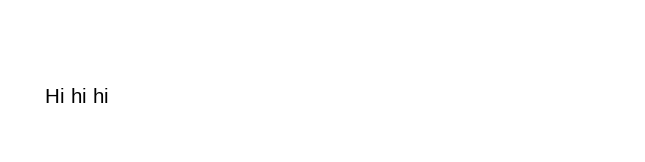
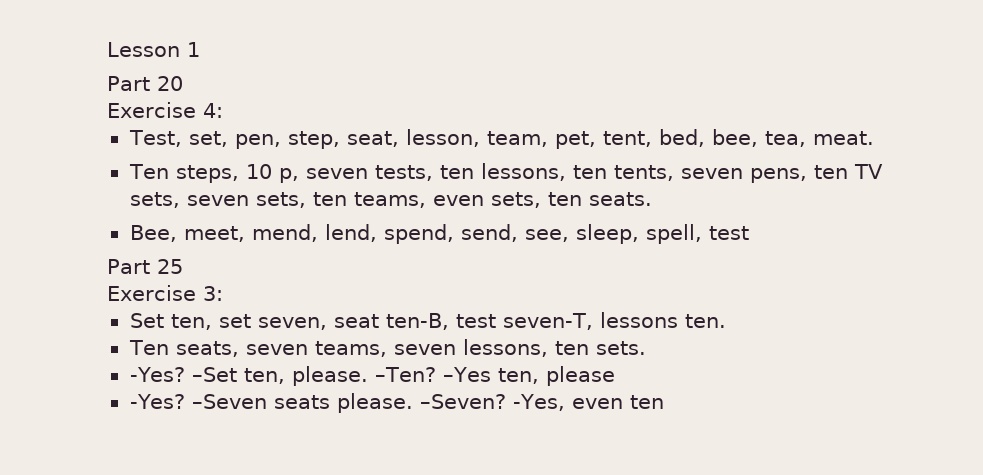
- Hi hi hi
+ Lesson 1
+ Part 20
+ Exercise 4:
+ Test, set, pen, step, seat, lesson, team, pet, tent, bed, bee, tea, meat.
+ Ten steps, 10 p, seven tests, ten lessons, ten tents, seven pens, ten TV sets, seven sets, ten teams, even sets, ten seats.
+ Bee, meet, mend, lend, spend, send, see, sleep, spell, test
+ Part 25
+ Exercise 3:
+ Set ten, set seven, seat ten-B, test seven-T, lessons ten.
+ Ten seats, seven teams, seven lessons, ten sets.
+ -Yes? –Set ten, please. –Ten? –Yes ten, please
+ -Yes? –Seven seats please. –Seven? -Yes, even ten

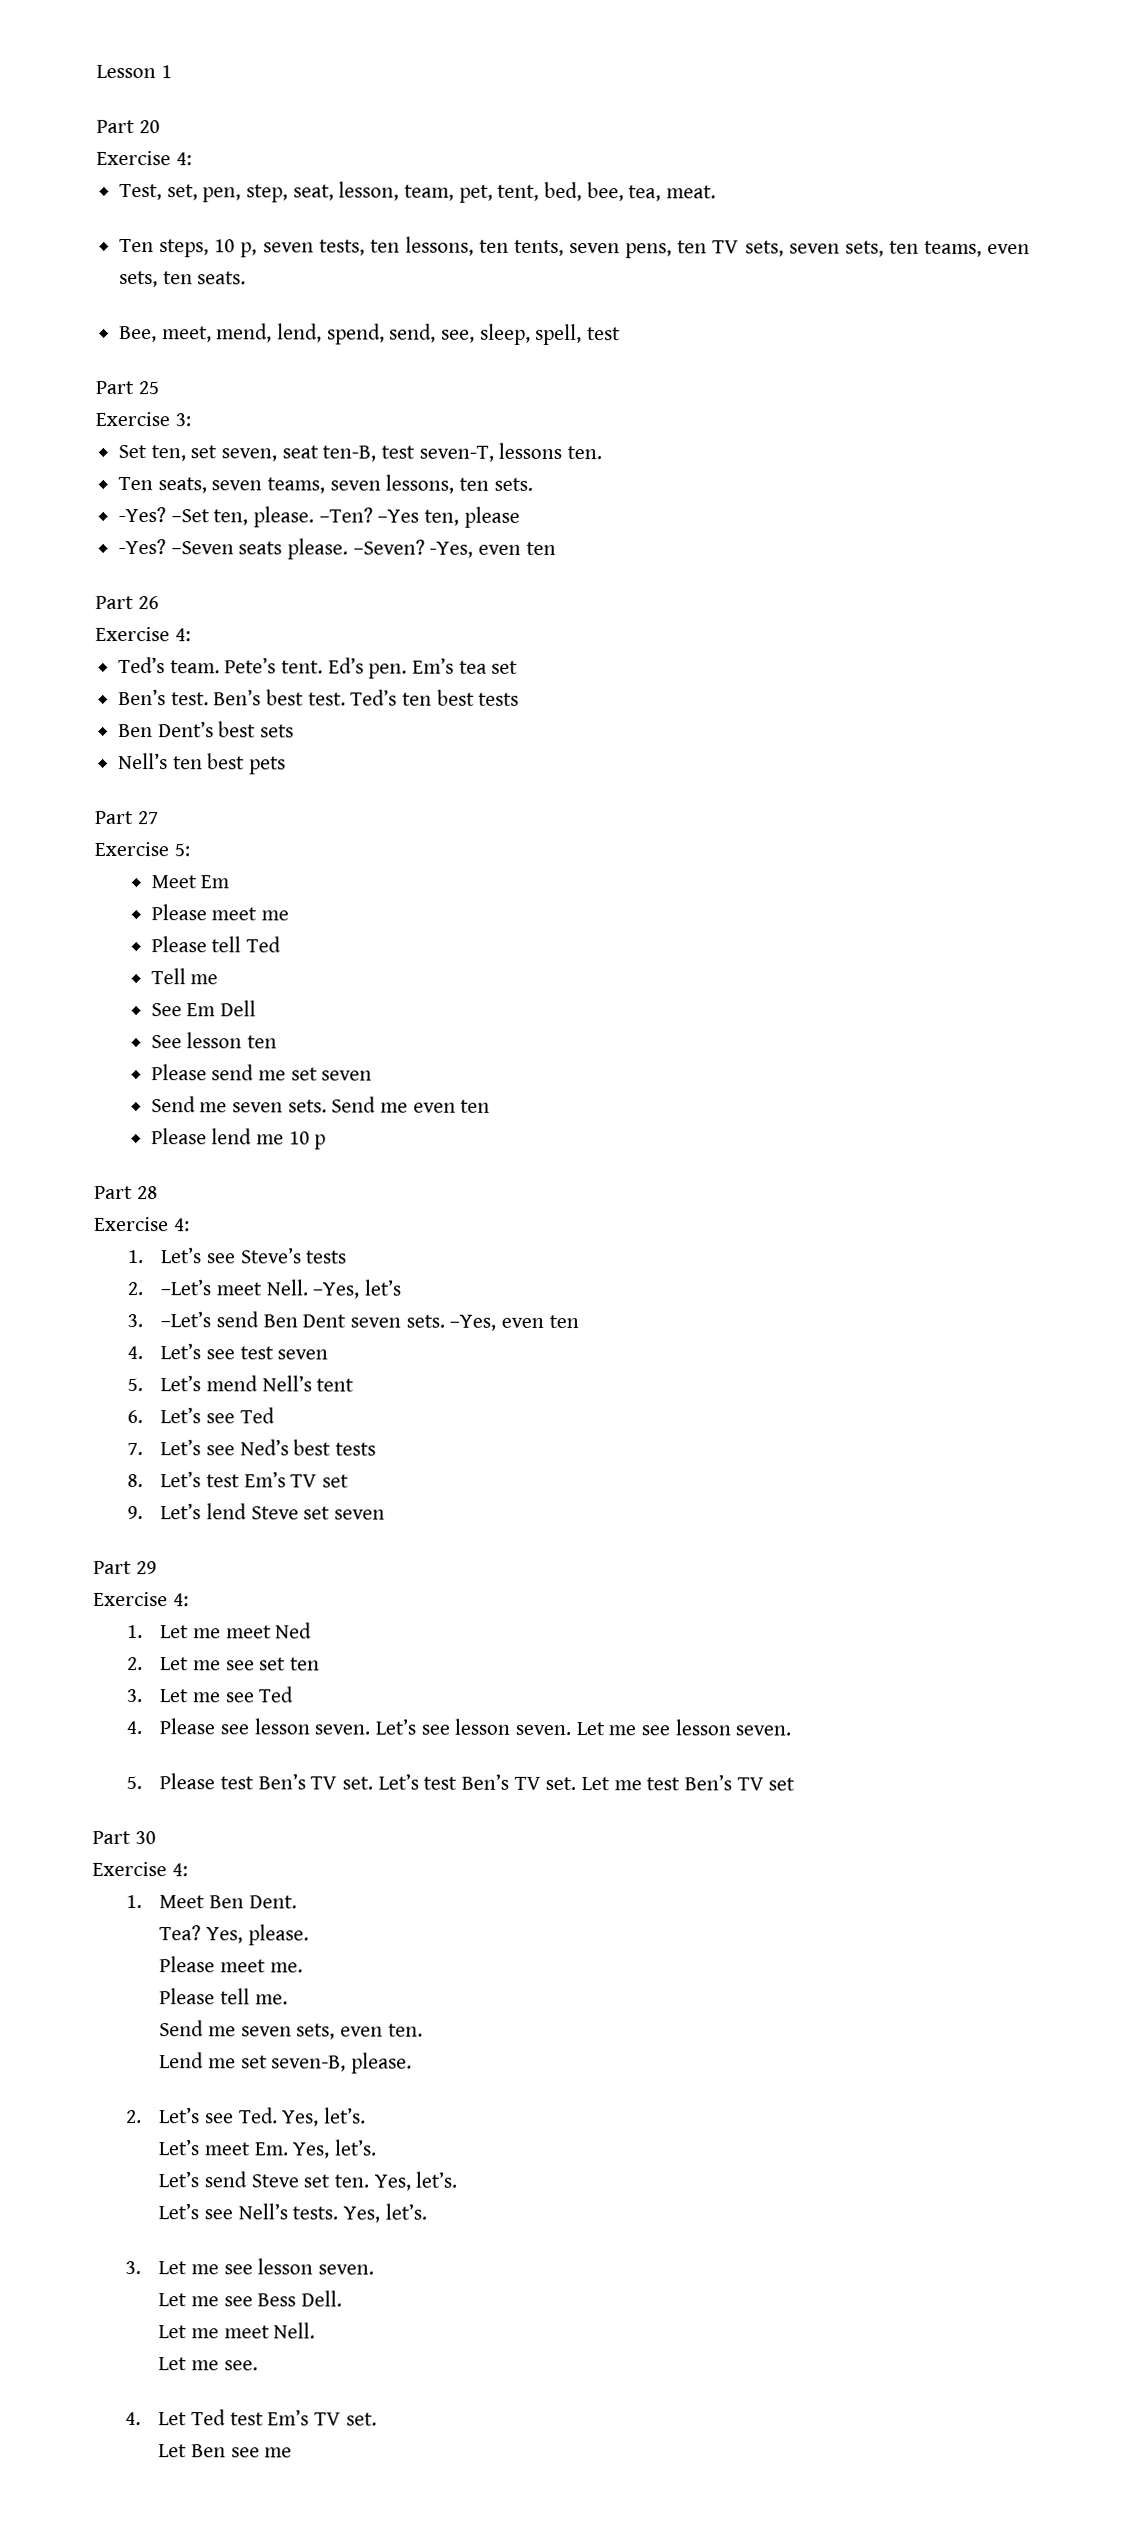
+ Part 26
+ Exercise 4:
+ Ted’s team. Pete’s tent. Ed’s pen. Em’s tea set
+ Ben’s test. Ben’s best test. Ted’s ten best tests
+ Ben Dent’s best sets
+ Nell’s ten best pets
+ Part 27
+ Exercise 5:
+ Meet Em
+ Please meet me
+ Please tell Ted
+ Tell me
+ See Em Dell
+ See lesson ten
+ Please send me set seven
+ Send me seven sets. Send me even ten
+ Please lend me 10 p
+ Part 28
+ Exercise 4:
+ 1. Let’s see Steve’s tests
+ 2. –Let’s meet Nell. –Yes, let’s
+ 3. –Let’s send Ben Dent seven sets. –Yes, even ten
+ 4. Let’s see test seven
+ 5. Let’s mend Nell’s tent
+ 6. Let’s see Ted
+ 7. Let’s see Ned’s best tests
+ 8. Let’s test Em’s TV set
+ 9. Let’s lend Steve set seven
+ Part 29
+ Exercise 4:
+ 1. Let me meet Ned
+ 2. Let me see set ten
+ 3. Let me see Ted
+ 4. Please see lesson seven. Let’s see lesson seven. Let me see lesson seven.
+ 5. Please test Ben’s TV set. Let’s test Ben’s TV set. Let me test Ben’s TV set
+ Part 30
+ Exercise 4:
+ 1. Meet Ben Dent.
+ Tea? Yes, please.
+ Please meet me.
+ Please tell me.
+ Send me seven sets, even ten.
+ Lend me set seven-B, please.
+ 2. Let’s see Ted. Yes, let’s.
+ Let’s meet Em. Yes, let’s.
+ Let’s send Steve set ten. Yes, let’s.
+ Let’s see Nell’s tests. Yes, let’s.
+ 3. Let me see lesson seven.
+ Let me see Bess Dell.
+ Let me meet Nell.
+ Let me see.
+ 4. Let Ted test Em’s TV set.
+ Let Ben see me

